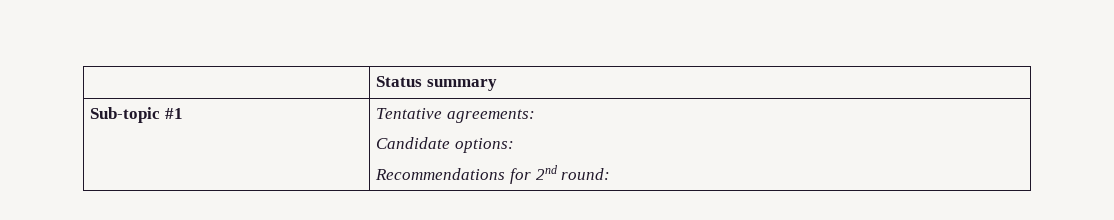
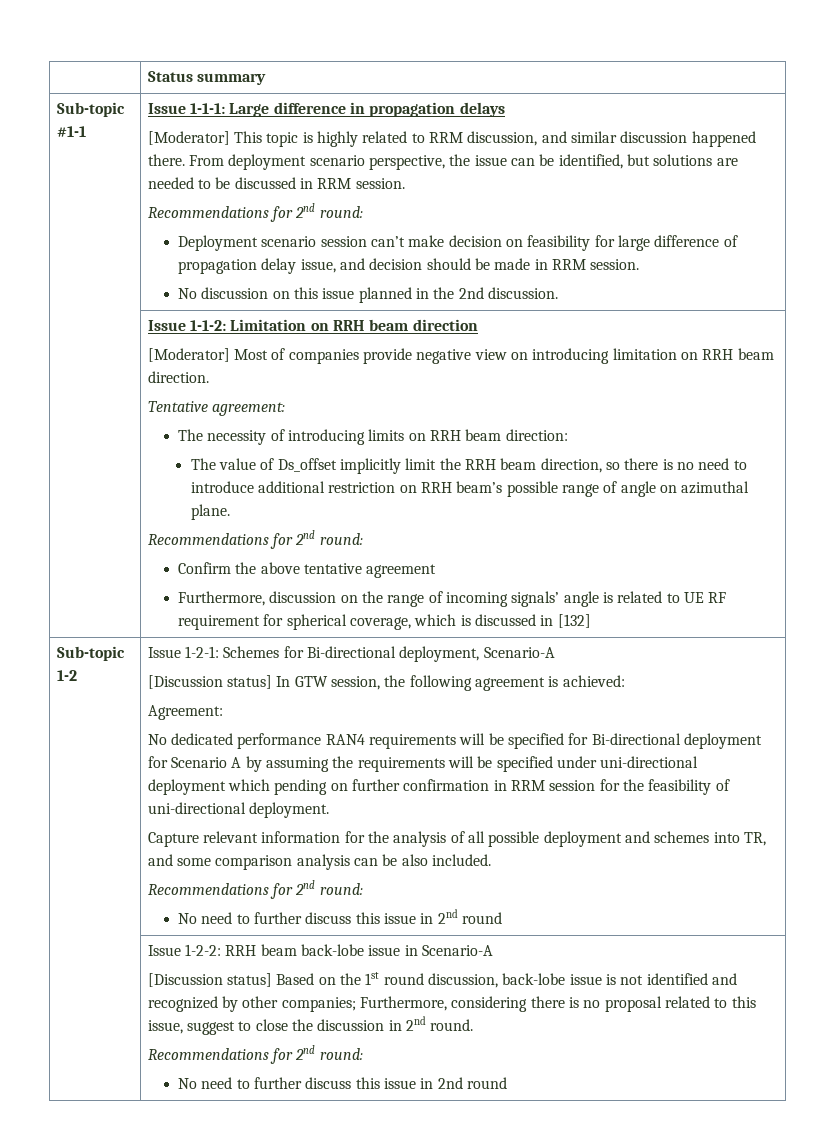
- Sub-topic #1 | Tentative agreements:
- Candidate options:
+ Sub-topic #1-1 | Issue 1-1-1: Large difference in propagation delays
+ [Moderator] This topic is highly related to RRM discussion, and similar discussion happened there. From deployment scenario perspective, the issue can be identified, but solutions are needed to be discussed in RRM session.
  Recommendations for 2nd round:
+ Deployment scenario session can’t make decision on feasibility for large difference of propagation delay issue, and decision should be made in RRM session.
+ No discussion on this issue planned in the 2nd discussion.
+ | Issue 1-1-2: Limitation on RRH beam direction
+ [Moderator] Most of companies provide negative view on introducing limitation on RRH beam direction.
+ Tentative agreement:
+ The necessity of introducing limits on RRH beam direction:
+ The value of Ds_offset implicitly limit the RRH beam direction, so there is no need to introduce additional restriction on RRH beam’s possible range of angle on azimuthal plane.
+ Recommendations for 2nd round:
+ Confirm the above tentative agreement
+ Furthermore, discussion on the range of incoming signals’ angle is related to UE RF requirement for spherical coverage, which is discussed in [132]
+ Sub-topic 1-2 | Issue 1-2-1: Schemes for Bi-directional deployment, Scenario-A
+ [Discussion status] In GTW session, the following agreement is achieved:
+ Agreement:
+ No dedicated performance RAN4 requirements will be specified for Bi-directional deployment for Scenario A by assuming the requirements will be specified under uni-directional deployment which pending on further confirmation in RRM session for the feasibility of uni-directional deployment.
+ Capture relevant information for the analysis of all possible deployment and schemes into TR, and some comparison analysis can be also included.
+ Recommendations for 2nd round:
+ No need to further discuss this issue in 2nd round
+ | Issue 1-2-2: RRH beam back-lobe issue in Scenario-A
+ [Discussion status] Based on the 1st round discussion, back-lobe issue is not identified and recognized by other companies; Furthermore, considering there is no proposal related to this issue, suggest to close the discussion in 2nd round.
+ Recommendations for 2nd round:
+ No need to further discuss this issue in 2nd round

